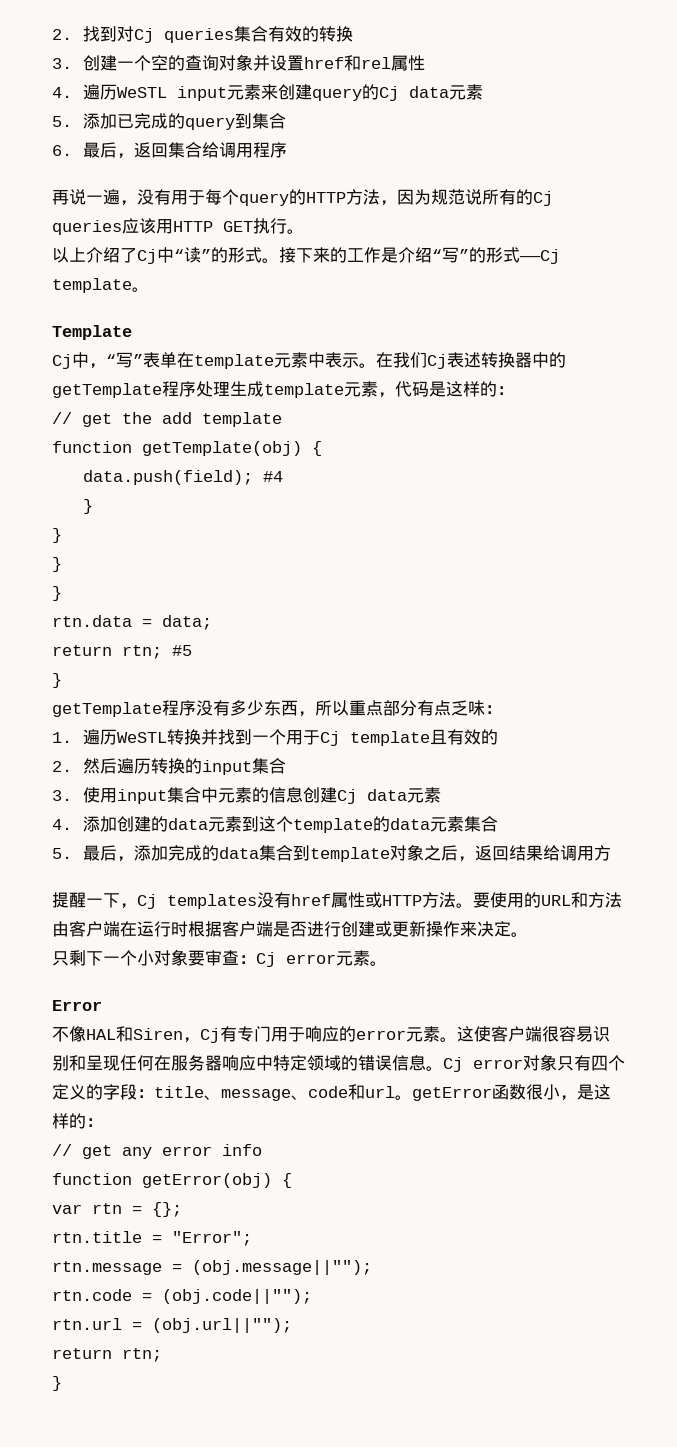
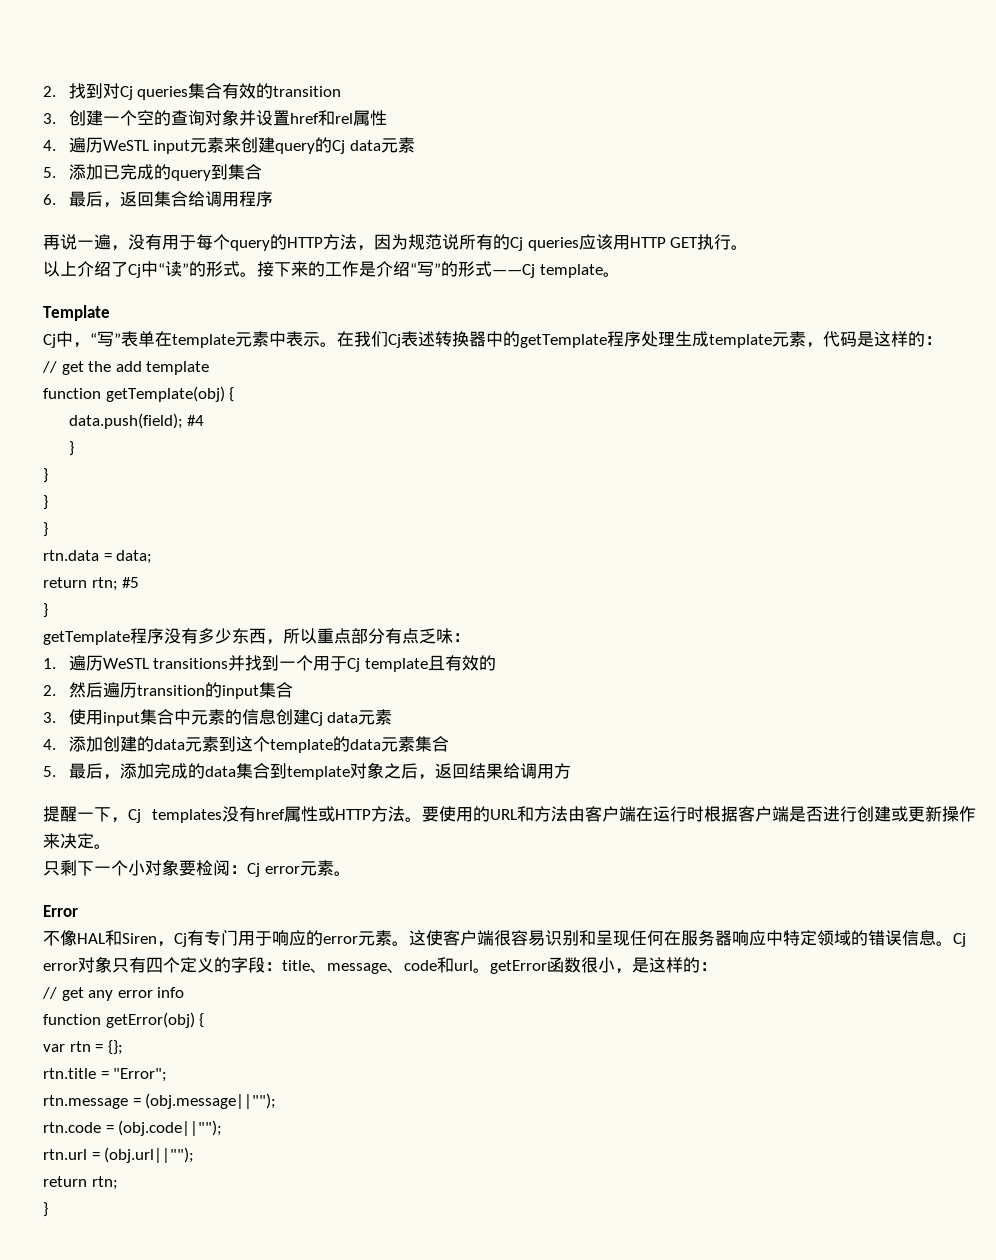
- 2.找到对Cj queries集合有效的转换
+ 2.找到对Cj queries集合有效的transition
- 1.遍历WeSTL转换并找到一个用于Cj template且有效的
+ 1.遍历WeSTL transitions并找到一个用于Cj template且有效的
- 2.然后遍历转换的input集合
+ 2.然后遍历transition的input集合
- 只剩下一个小对象要审查：Cj error元素。
+ 只剩下一个小对象要检阅：Cj error元素。

